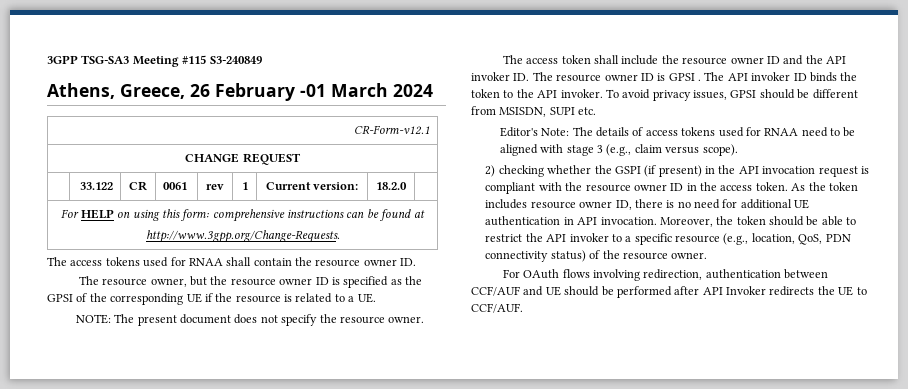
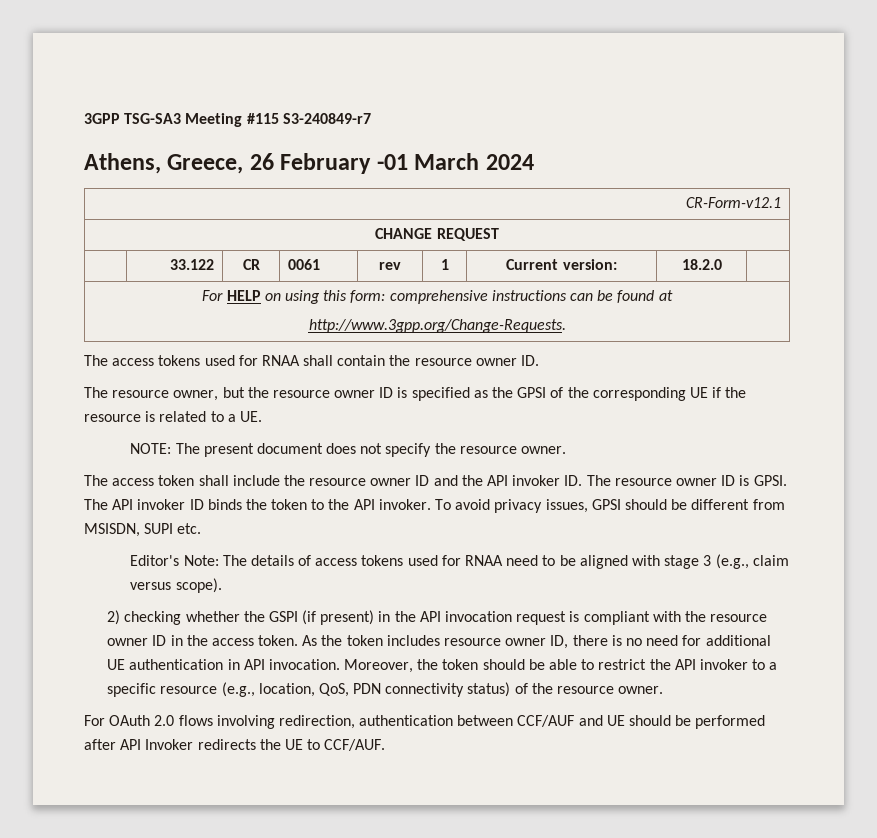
- 3GPP TSG-SA3 Meeting #115 S3-240849
+ 3GPP TSG-SA3 Meeting #115 S3-240849-r7
- The access token shall include the resource owner ID and the API invoker ID. The resource owner ID is GPSI .
+ The access token shall include the resource owner ID and the API invoker ID. The resource owner ID is GPSI.
- For OAuth flows involving redirection, authentication between CCF/AUF and UE should be performed after API Invoker redirects the UE to CCF/AUF.
+ For OAuth 2.0 flows involving redirection, authentication between CCF/AUF and UE should be performed after API Invoker redirects the UE to CCF/AUF.

